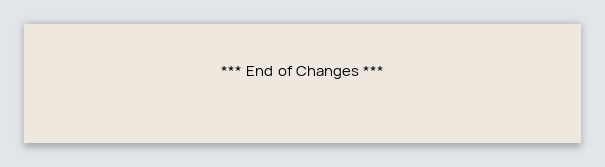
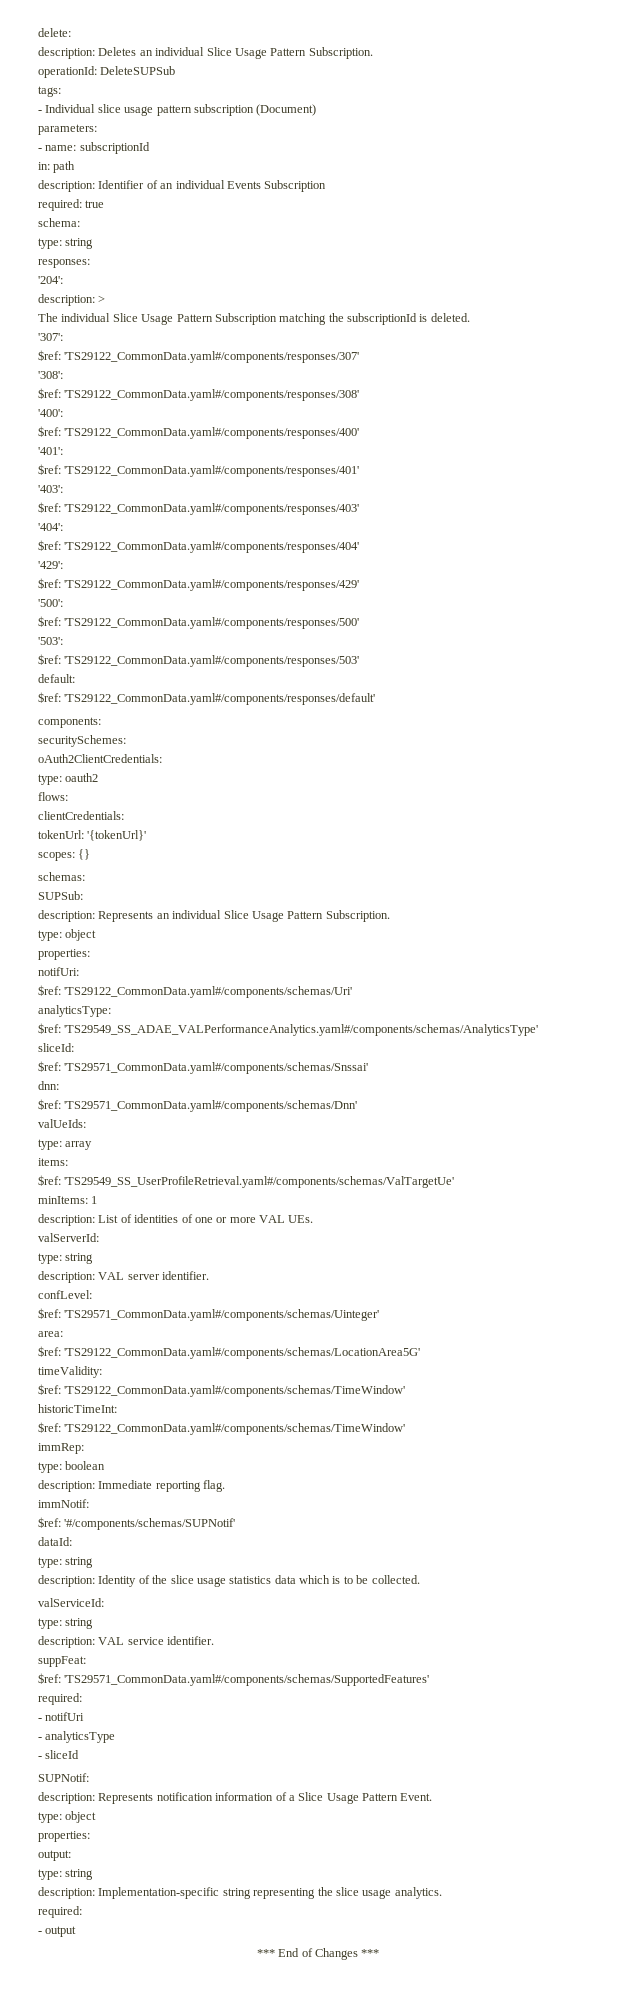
+ delete:
+ description: Deletes an individual Slice Usage Pattern Subscription.
+ operationId: DeleteSUPSub
+ tags:
+ - Individual slice usage pattern subscription (Document)
+ parameters:
+ - name: subscriptionId
+ in: path
+ description: Identifier of an individual Events Subscription
+ required: true
+ schema:
+ type: string
+ responses:
+ '204':
+ description: >
+ The individual Slice Usage Pattern Subscription matching the subscriptionId is deleted.
+ '307':
+ $ref: 'TS29122_CommonData.yaml#/components/responses/307'
+ '308':
+ $ref: 'TS29122_CommonData.yaml#/components/responses/308'
+ '400':
+ $ref: 'TS29122_CommonData.yaml#/components/responses/400'
+ '401':
+ $ref: 'TS29122_CommonData.yaml#/components/responses/401'
+ '403':
+ $ref: 'TS29122_CommonData.yaml#/components/responses/403'
+ '404':
+ $ref: 'TS29122_CommonData.yaml#/components/responses/404'
+ '429':
+ $ref: 'TS29122_CommonData.yaml#/components/responses/429'
+ '500':
+ $ref: 'TS29122_CommonData.yaml#/components/responses/500'
+ '503':
+ $ref: 'TS29122_CommonData.yaml#/components/responses/503'
+ default:
+ $ref: 'TS29122_CommonData.yaml#/components/responses/default'
+ components:
+ securitySchemes:
+ oAuth2ClientCredentials:
+ type: oauth2
+ flows:
+ clientCredentials:
+ tokenUrl: '{tokenUrl}'
+ scopes: {}
+ schemas:
+ SUPSub:
+ description: Represents an individual Slice Usage Pattern Subscription.
+ type: object
+ properties:
+ notifUri:
+ $ref: 'TS29122_CommonData.yaml#/components/schemas/Uri'
+ analyticsType:
+ $ref: 'TS29549_SS_ADAE_VALPerformanceAnalytics.yaml#/components/schemas/AnalyticsType'
+ sliceId:
+ $ref: 'TS29571_CommonData.yaml#/components/schemas/Snssai'
+ dnn:
+ $ref: 'TS29571_CommonData.yaml#/components/schemas/Dnn'
+ valUeIds:
+ type: array
+ items:
+ $ref: 'TS29549_SS_UserProfileRetrieval.yaml#/components/schemas/ValTargetUe'
+ minItems: 1
+ description: List of identities of one or more VAL UEs.
+ valServerId:
+ type: string
+ description: VAL server identifier.
+ confLevel:
+ $ref: 'TS29571_CommonData.yaml#/components/schemas/Uinteger'
+ area:
+ $ref: 'TS29122_CommonData.yaml#/components/schemas/LocationArea5G'
+ timeValidity:
+ $ref: 'TS29122_CommonData.yaml#/components/schemas/TimeWindow'
+ historicTimeInt:
+ $ref: 'TS29122_CommonData.yaml#/components/schemas/TimeWindow'
+ immRep:
+ type: boolean
+ description: Immediate reporting flag.
+ immNotif:
+ $ref: '#/components/schemas/SUPNotif'
+ dataId:
+ type: string
+ description: Identity of the slice usage statistics data which is to be collected.
+ valServiceId:
+ type: string
+ description: VAL service identifier.
+ suppFeat:
+ $ref: 'TS29571_CommonData.yaml#/components/schemas/SupportedFeatures'
+ required:
+ - notifUri
+ - analyticsType
+ - sliceId
+ SUPNotif:
+ description: Represents notification information of a Slice Usage Pattern Event.
+ type: object
+ properties:
+ output:
+ type: string
+ description: Implementation-specific string representing the slice usage analytics.
+ required:
+ - output

